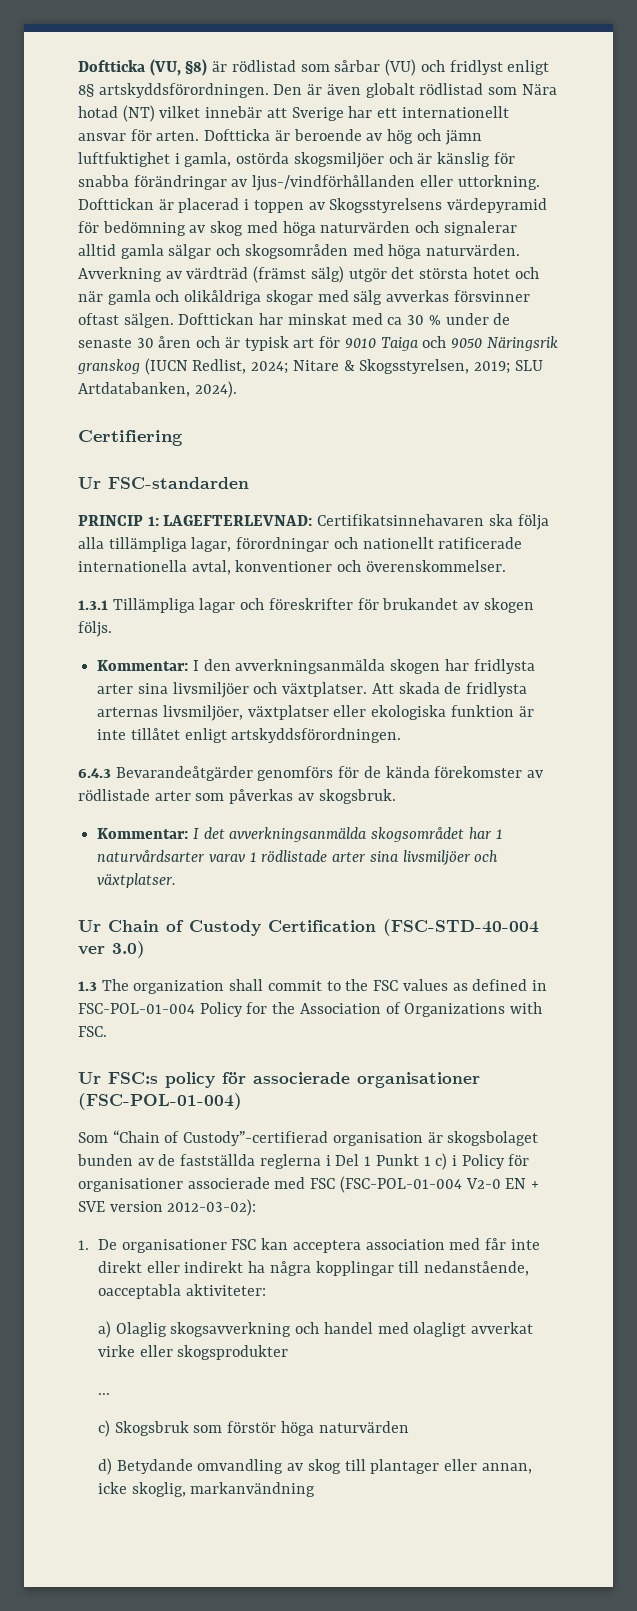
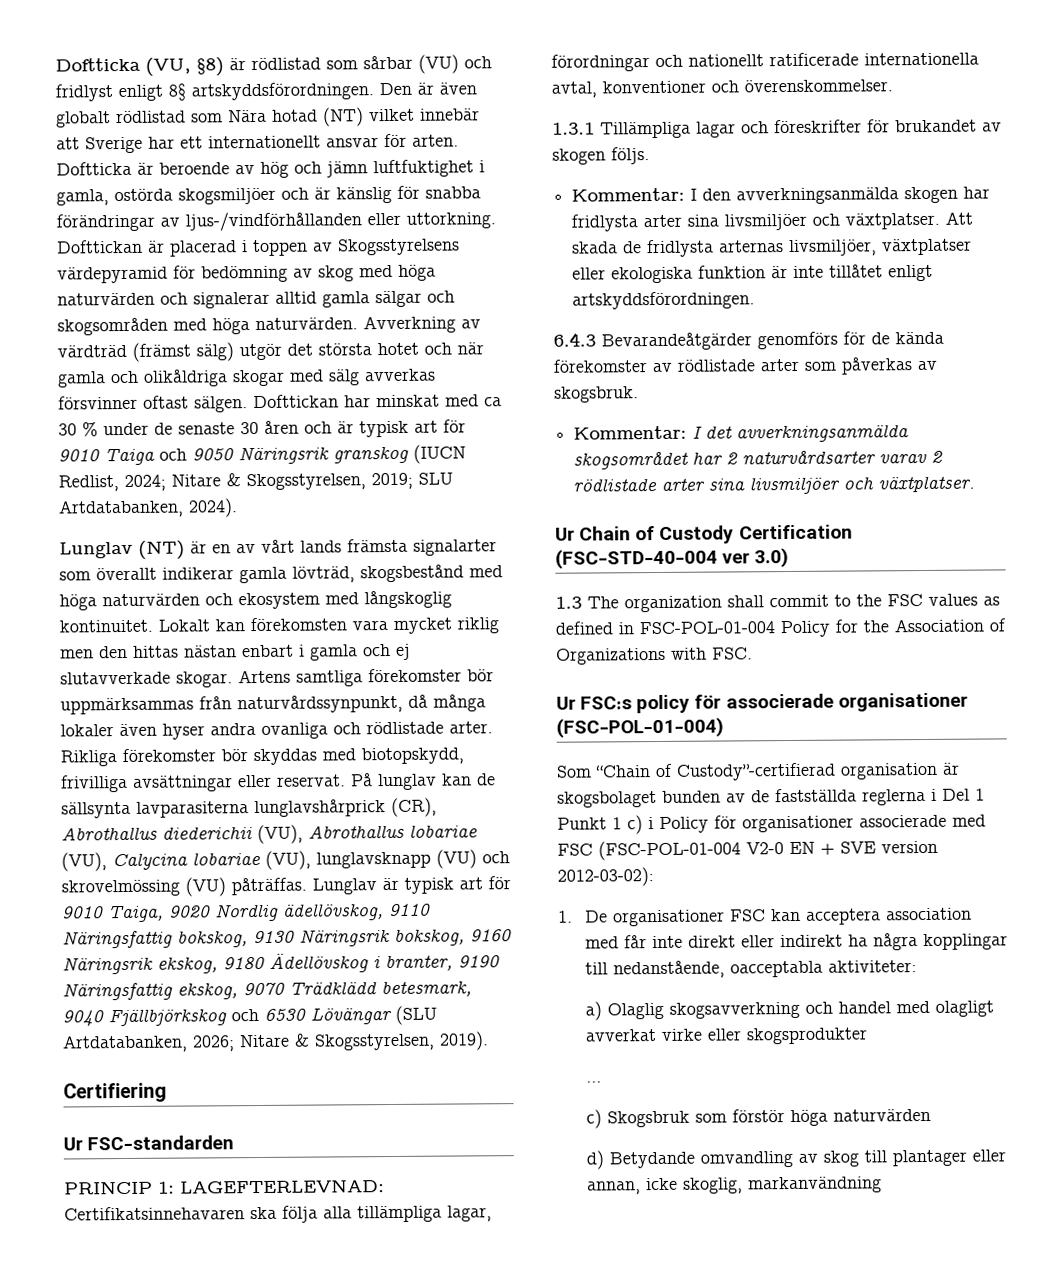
+ Lunglav (NT) är en av vårt lands främsta signalarter som överallt indikerar gamla lövträd, skogsbestånd med höga naturvärden och ekosystem med långskoglig kontinuitet. Lokalt kan förekomsten vara mycket riklig men den hittas nästan enbart i gamla och ej slutavverkade skogar. Artens samtliga förekomster bör uppmärksammas från naturvårdssynpunkt, då många lokaler även hyser andra ovanliga och rödlistade arter. Rikliga förekomster bör skyddas med biotopskydd, frivilliga avsättningar eller reservat. På lunglav kan de sällsynta lavparasiterna lunglavshårprick (CR), Abrothallus diederichii (VU), Abrothallus lobariae (VU), Calycina lobariae (VU), lunglavsknapp (VU) och skrovelmössing (VU) påträffas. Lunglav är typisk art för 9010 Taiga, 9020 Nordlig ädellövskog, 9110 Näringsfattig bokskog, 9130 Näringsrik bokskog, 9160 Näringsrik ekskog, 9180 Ädellövskog i branter, 9190 Näringsfattig ekskog, 9070 Trädklädd betesmark, 9040 Fjällbjörkskog och 6530 Lövängar (SLU Artdatabanken, 2026; Nitare & Skogsstyrelsen, 2019).
- Kommentar: I det avverkningsanmälda skogsområdet har 1 naturvårdsarter varav 1 rödlistade arter sina livsmiljöer och växtplatser.
+ Kommentar: I det avverkningsanmälda skogsområdet har 2 naturvårdsarter varav 2 rödlistade arter sina livsmiljöer och växtplatser.

